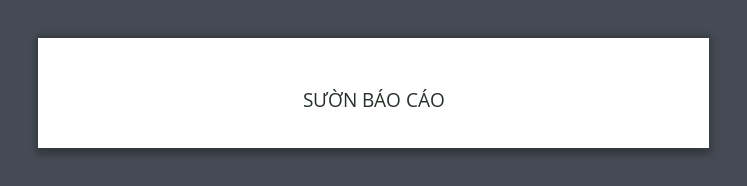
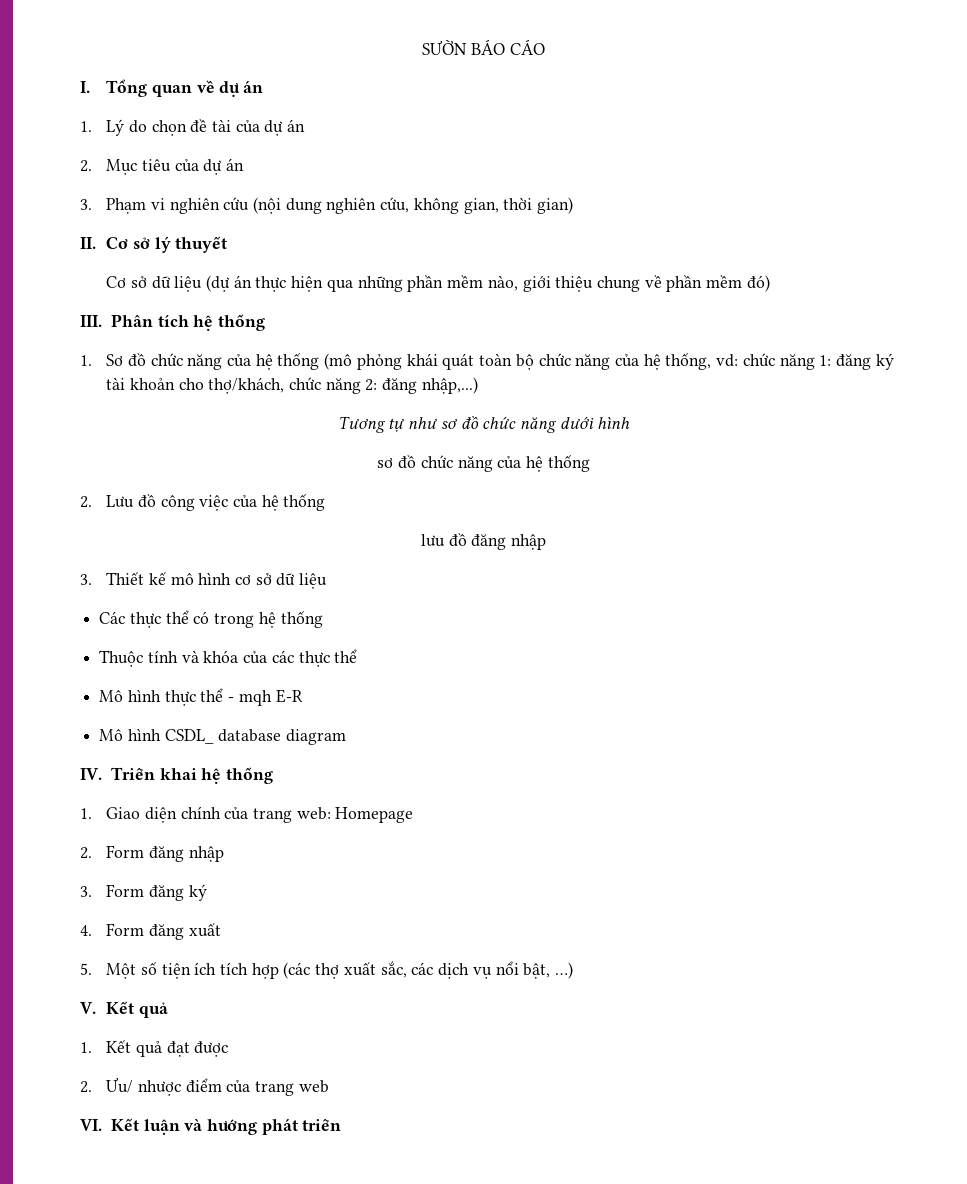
+ I. Tổng quan về dự án
+ 1. Lý do chọn đề tài của dự án
+ 2. Mục tiêu của dự án
+ 3. Phạm vi nghiên cứu (nội dung nghiên cứu, không gian, thời gian)
+ II. Cơ sở lý thuyết
+ Cơ sở dữ liệu (dự án thực hiện qua những phần mềm nào, giới thiệu chung về phần mềm đó)
+ III. Phân tích hệ thống
+ 1. Sơ đồ chức năng của hệ thống (mô phỏng khái quát toàn bộ chức năng của hệ thống, vd: chức năng 1: đăng ký tài khoản cho thợ/khách, chức năng 2: đăng nhập,...)
+ Tương tự như sơ đồ chức năng dưới hình
+ sơ đồ chức năng của hệ thống
+ 2. Lưu đồ công việc của hệ thống
+ lưu đồ đăng nhập
+ 3. Thiết kế mô hình cơ sở dữ liệu
+ Các thực thể có trong hệ thống
+ Thuộc tính và khóa của các thực thể
+ Mô hình thực thể - mqh E-R
+ Mô hình CSDL_ database diagram
+ IV. Triển khai hệ thống
+ 1. Giao diện chính của trang web: Homepage
+ 2. Form đăng nhập
+ 3. Form đăng ký
+ 4. Form đăng xuất
+ 5. Một số tiện ích tích hợp (các thợ xuất sắc, các dịch vụ nổi bật, …)
+ V. Kết quả
+ 1. Kết quả đạt được
+ 2. Ưu/ nhược điểm của trang web
+ VI. Kết luận và hướng phát triển

